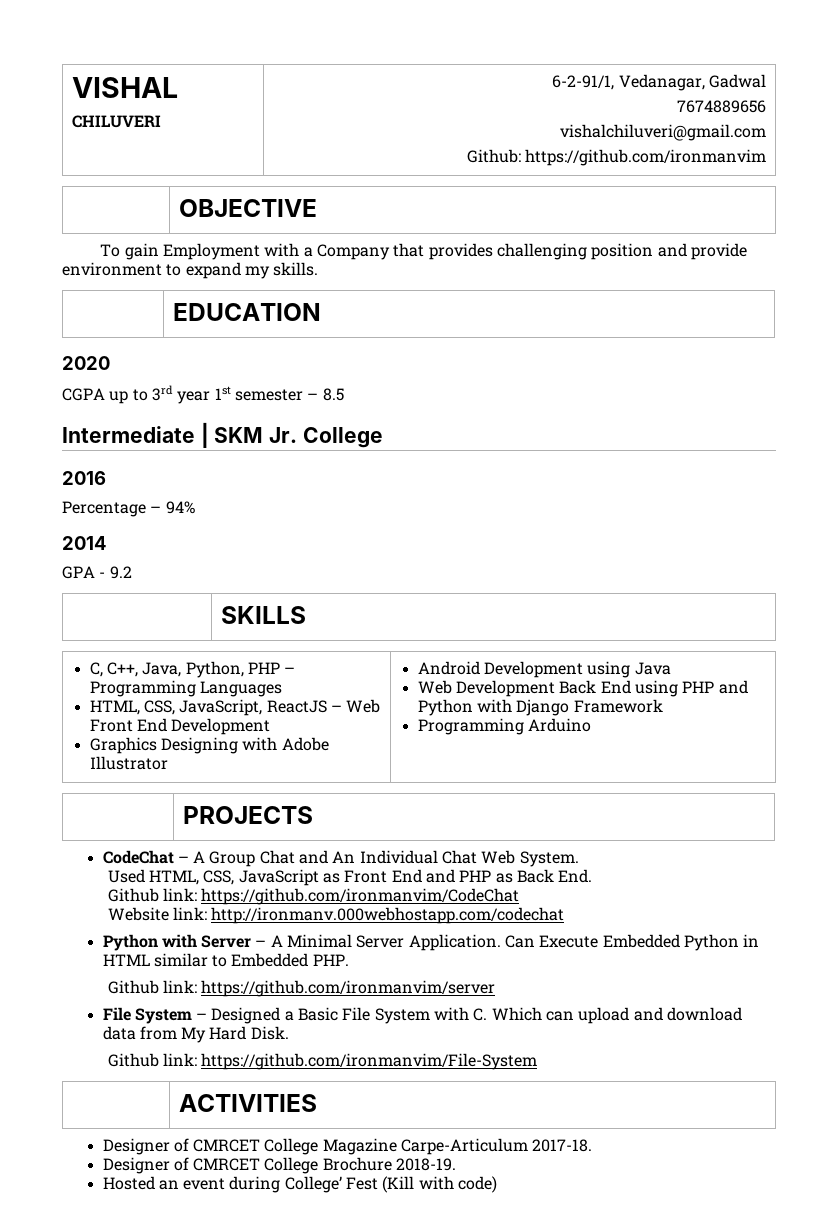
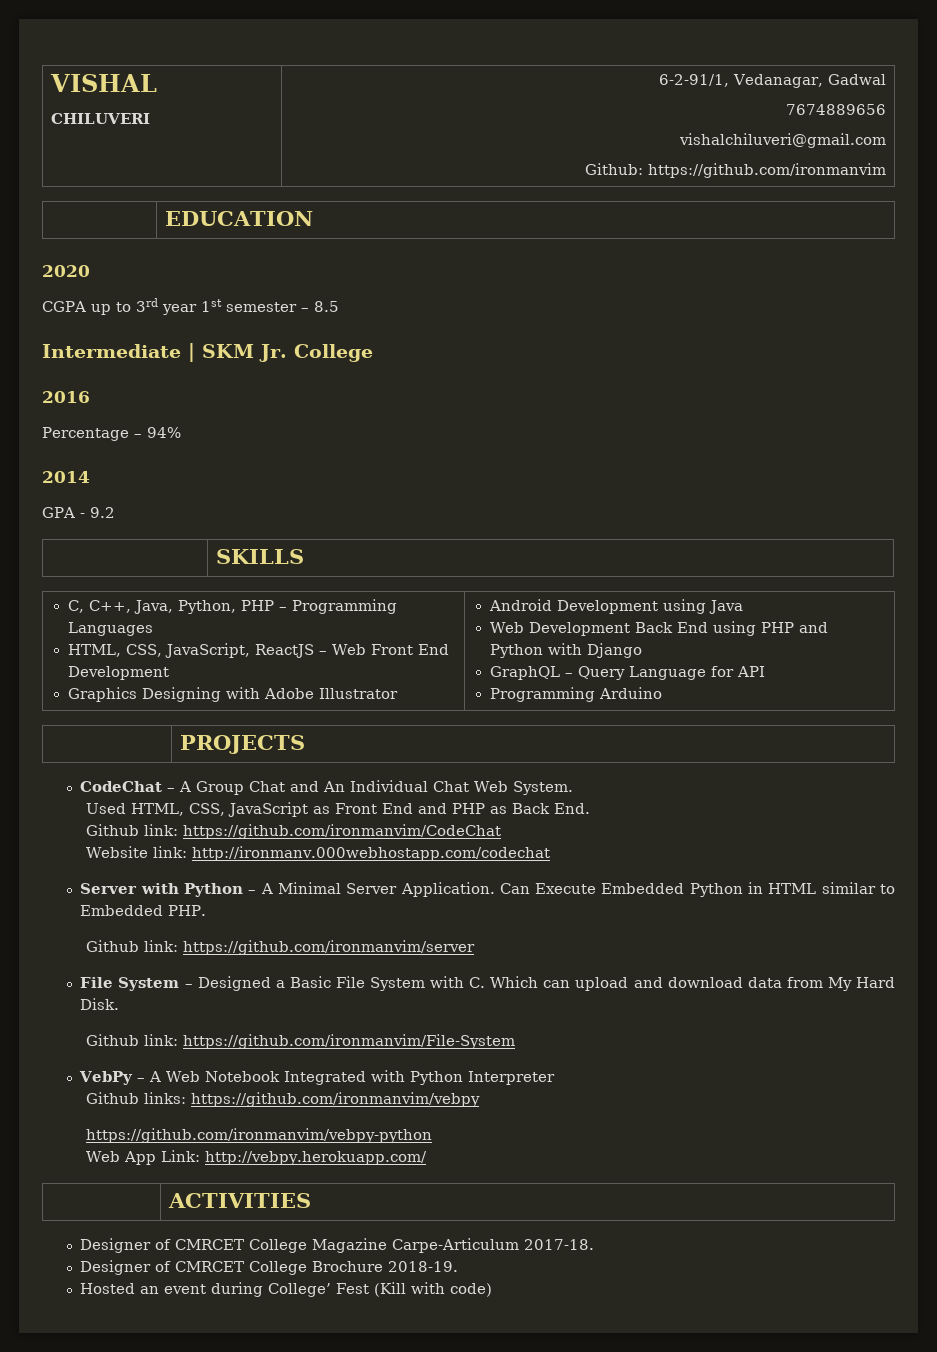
- | OBJECTIVE
- To gain Employment with a Company that provides challenging position and provide environment to expand my skills.
- Web Development Back End using PHP and Python with Django Framework
+ Web Development Back End using PHP and Python with Django
+ GraphQL – Query Language for API
- Python with Server – A Minimal Server Application.
+ Server with Python – A Minimal Server Application.
+ VebPy – A Web Notebook Integrated with Python Interpreter
+ Github links: https://github.com/ironmanvim/vebpy
+ https://github.com/ironmanvim/vebpy-python
+ Web App Link: http://vebpy.herokuapp.com/

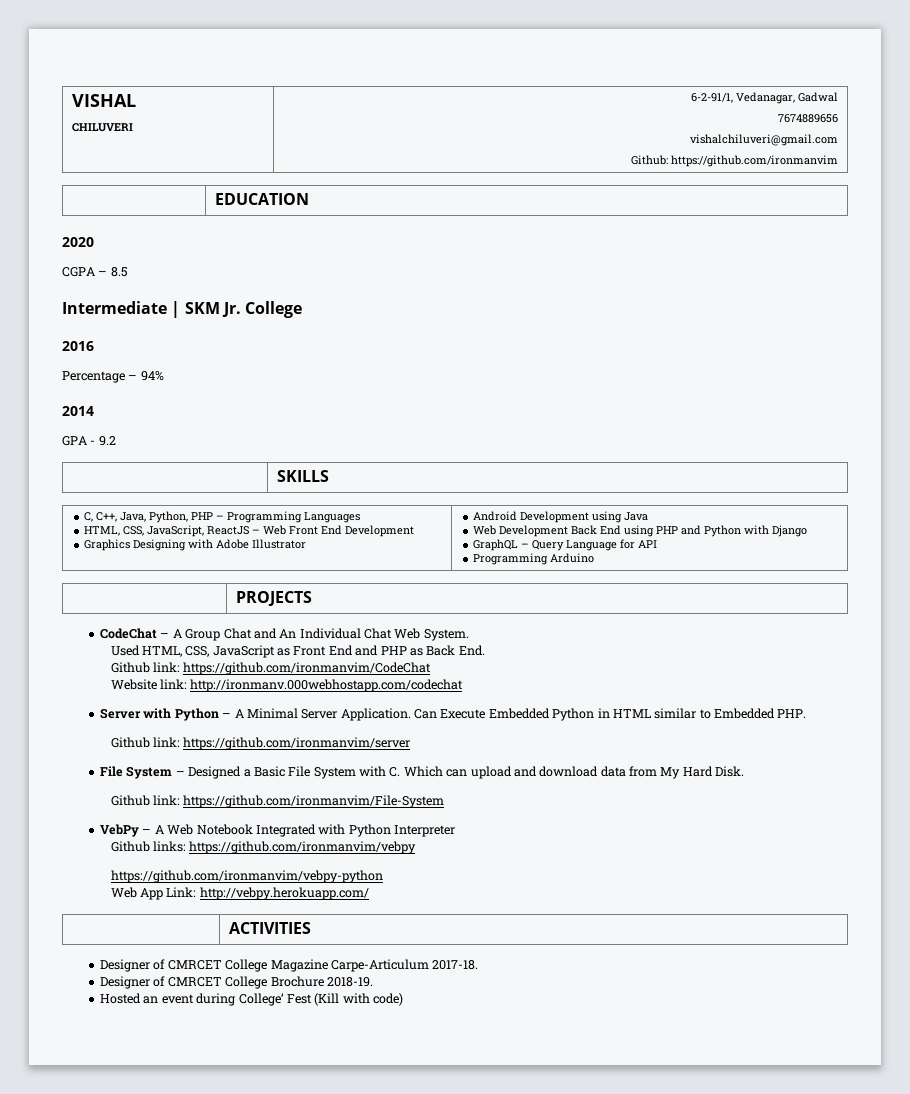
- CGPA up to 3rd year 1st semester – 8.5
+ CGPA – 8.5

